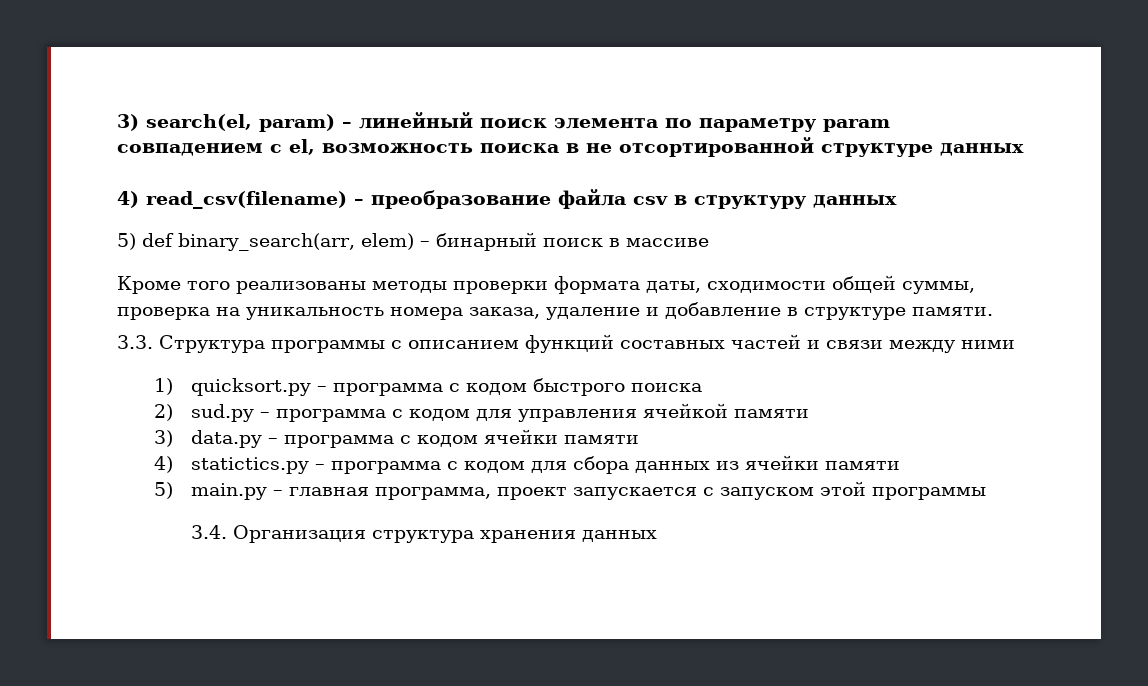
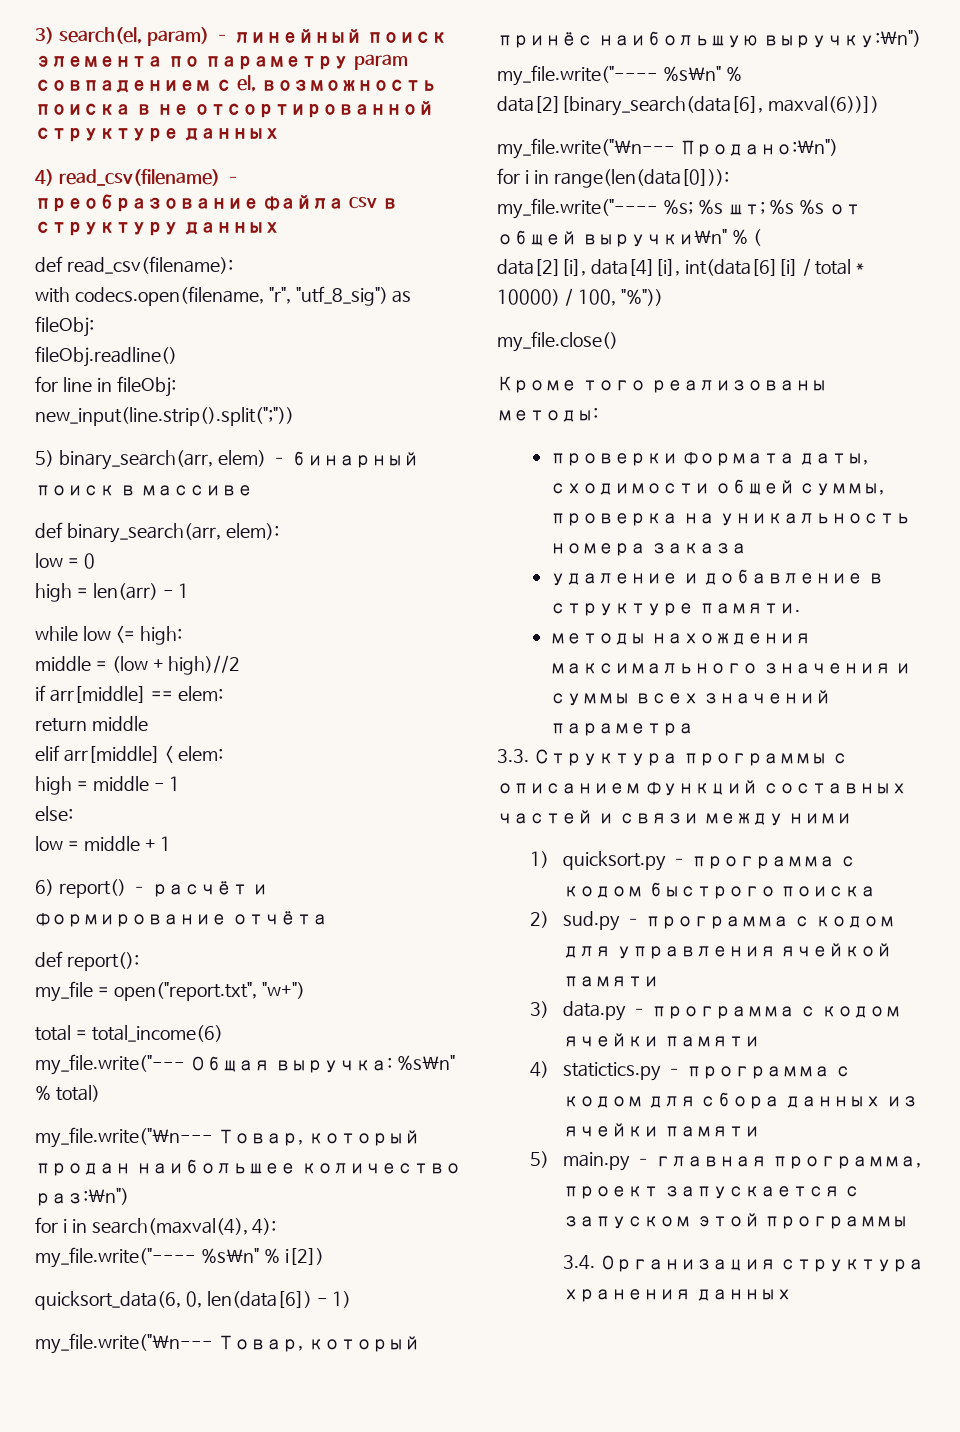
- 5) def binary_search(arr, elem) – бинарный поиск в массиве
+ def read_csv(filename):
+ with codecs.open(filename, "r", "utf_8_sig") as fileObj:
+ fileObj.readline()
+ for line in fileObj:
+ new_input(line.strip().split(";"))
+ 5) binary_search(arr, elem) – бинарный поиск в массиве
+ def binary_search(arr, elem):
+ low = 0
+ high = len(arr) - 1
+ while low <= high:
+ middle = (low + high)//2
+ if arr[middle] == elem:
+ return middle
+ elif arr[middle] < elem:
+ high = middle - 1
+ else:
+ low = middle + 1
+ 6) report() – расчёт и формирование отчёта
+ def report():
+ my_file = open("report.txt", "w+")
+ total = total_income(6)
+ my_file.write("--- Общая выручка: %s\n" % total)
+ my_file.write("\n--- Товар, который продан наибольшее количество раз:\n")
+ for i in search(maxval(4), 4):
+ my_file.write("---- %s\n" % i[2])
+ quicksort_data(6, 0, len(data[6]) - 1)
+ my_file.write("\n--- Товар, который принёс наибольшую выручку:\n")
+ my_file.write("---- %s\n" % data[2][binary_search(data[6], maxval(6))])
+ my_file.write("\n--- Продано:\n")
+ for i in range(len(data[0])):
+ my_file.write("---- %s; %s шт; %s %s от общей выручки\n" % (
+ data[2][i], data[4][i], int(data[6][i] / total * 10000) / 100, "%"))
+ my_file.close()
- Кроме того реализованы методы проверки формата даты, сходимости общей суммы, проверка на уникальность номера заказа, удаление и добавление в структуре памяти.
+ Кроме того реализованы методы:
+ проверки формата даты, сходимости общей суммы, проверка на уникальность номера заказа
+ удаление и добавление в структуре памяти.
+ методы нахождения максимального значения и суммы всех значений параметра

